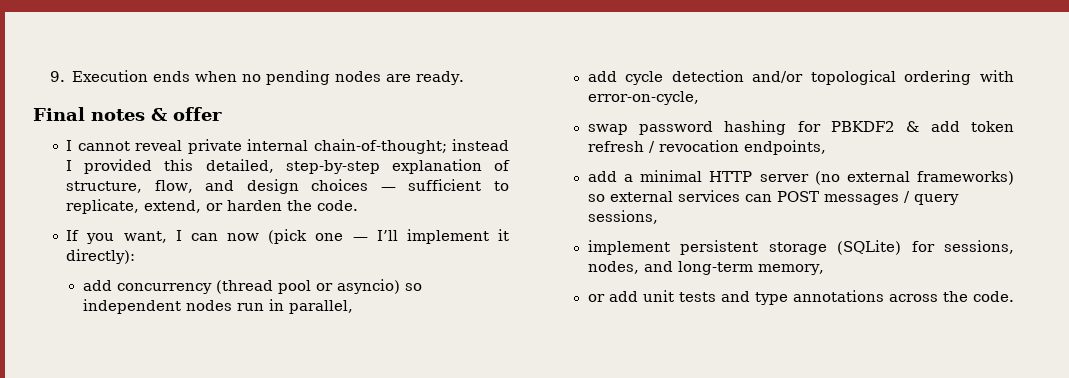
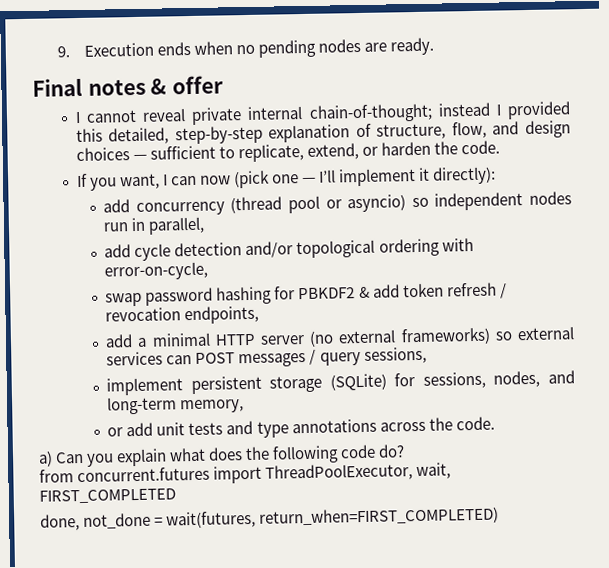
+ a) Can you explain what does the following code do?
+ from concurrent.futures import ThreadPoolExecutor, wait, FIRST_COMPLETED
+ done, not_done = wait(futures, return_when=FIRST_COMPLETED)

